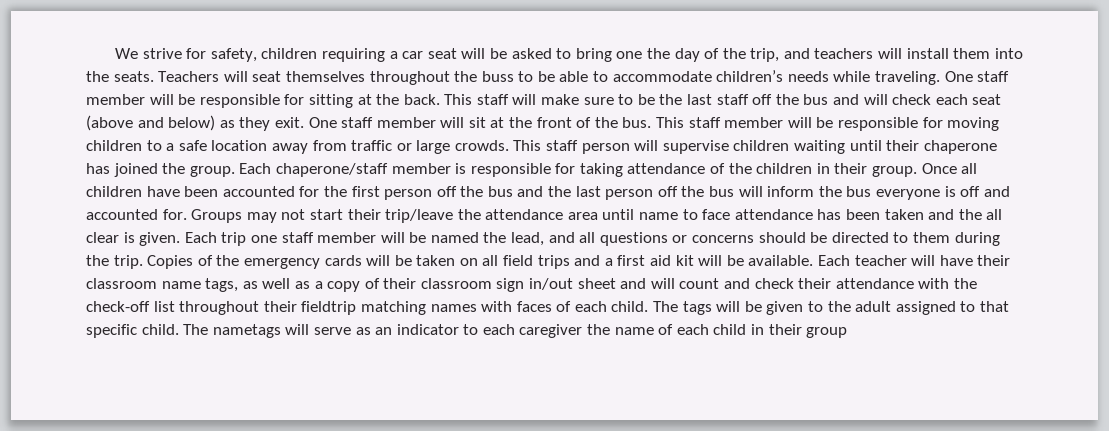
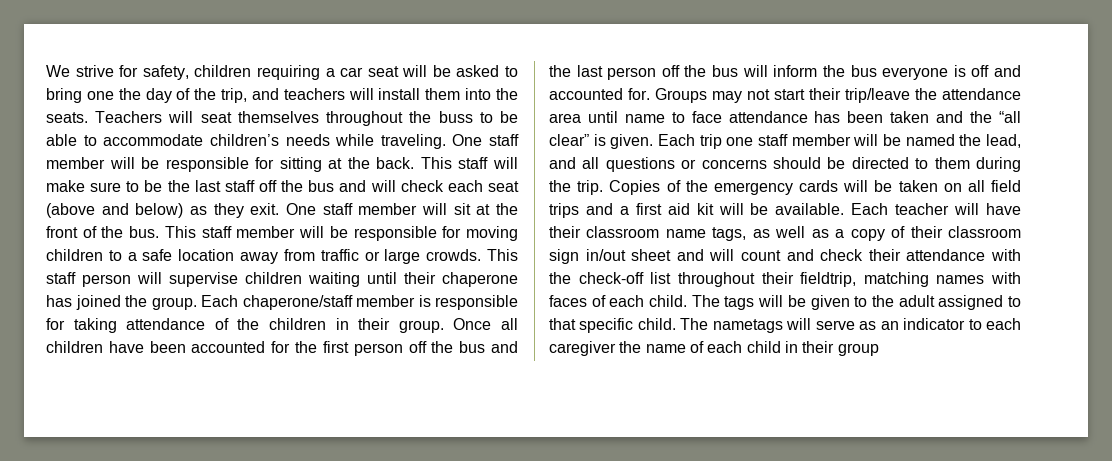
- Groups may not start their trip/leave the attendance area until name to face attendance has been taken and the all clear is given.
+ Groups may not start their trip/leave the attendance area until name to face attendance has been taken and the “all clear” is given.
- Each teacher will have their classroom name tags, as well as a copy of their classroom sign in/out sheet and will count and check their attendance with the check-off list throughout their fieldtrip matching names with faces of each child.
+ Each teacher will have their classroom name tags, as well as a copy of their classroom sign in/out sheet and will count and check their attendance with the check-off list throughout their fieldtrip, matching names with faces of each child.

